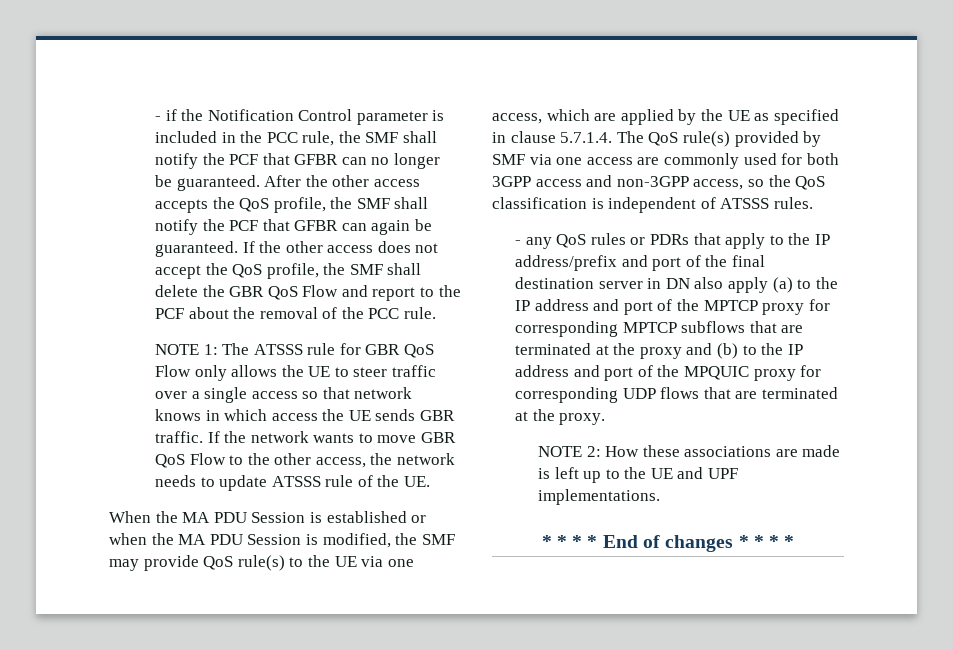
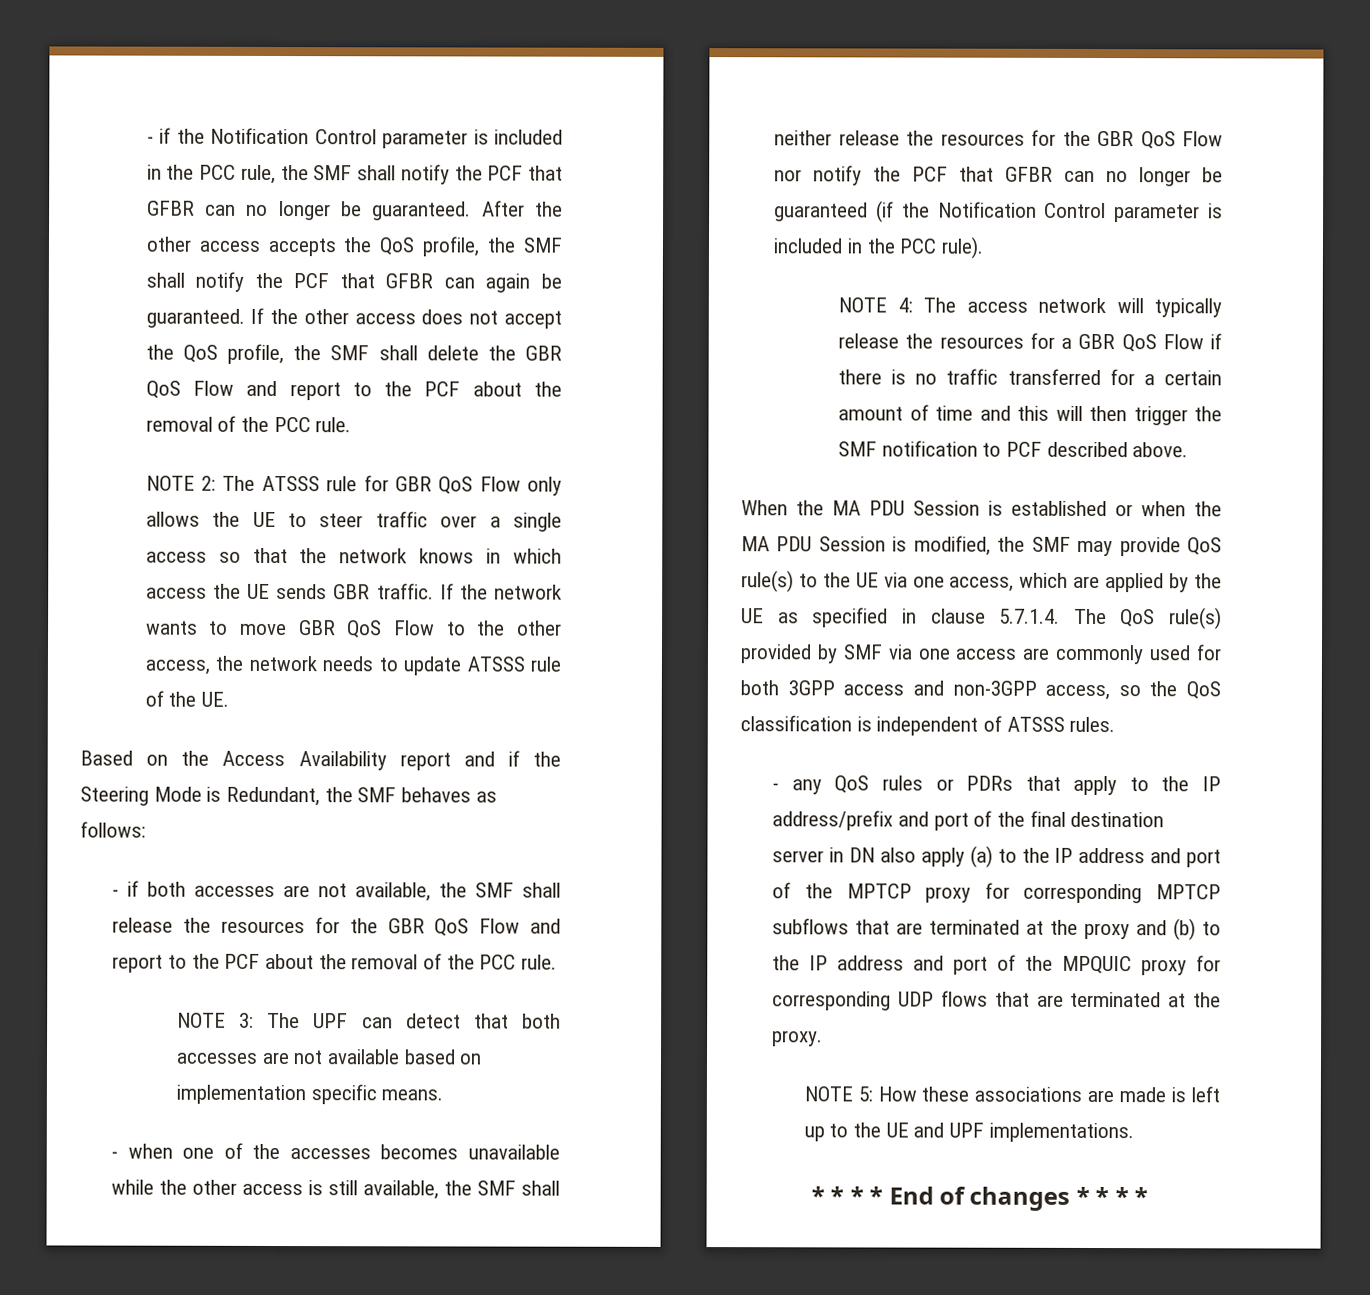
- NOTE 1: The ATSSS rule for GBR QoS Flow only allows the UE to steer traffic over a single access so that network knows in which access the UE sends GBR traffic.
+ NOTE 2: The ATSSS rule for GBR QoS Flow only allows the UE to steer traffic over a single access so that the network knows in which access the UE sends GBR traffic.
+ Based on the Access Availability report and if the Steering Mode is Redundant, the SMF behaves as follows:
+ - if both accesses are not available, the SMF shall release the resources for the GBR QoS Flow and report to the PCF about the removal of the PCC rule.
+ NOTE 3: The UPF can detect that both accesses are not available based on implementation specific means.
+ - when one of the accesses becomes unavailable while the other access is still available, the SMF shall neither release the resources for the GBR QoS Flow nor notify the PCF that GFBR can no longer be guaranteed (if the Notification Control parameter is included in the PCC rule).
+ NOTE 4: The access network will typically release the resources for a GBR QoS Flow if there is no traffic transferred for a certain amount of time and this will then trigger the SMF notification to PCF described above.
- NOTE 2: How these associations are made is left up to the UE and UPF implementations.
+ NOTE 5: How these associations are made is left up to the UE and UPF implementations.

